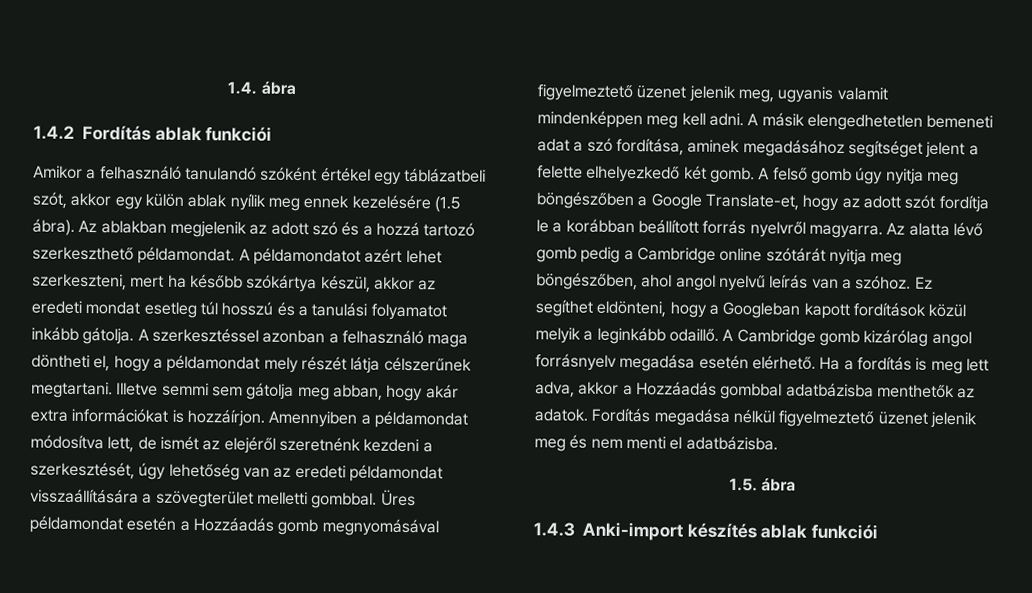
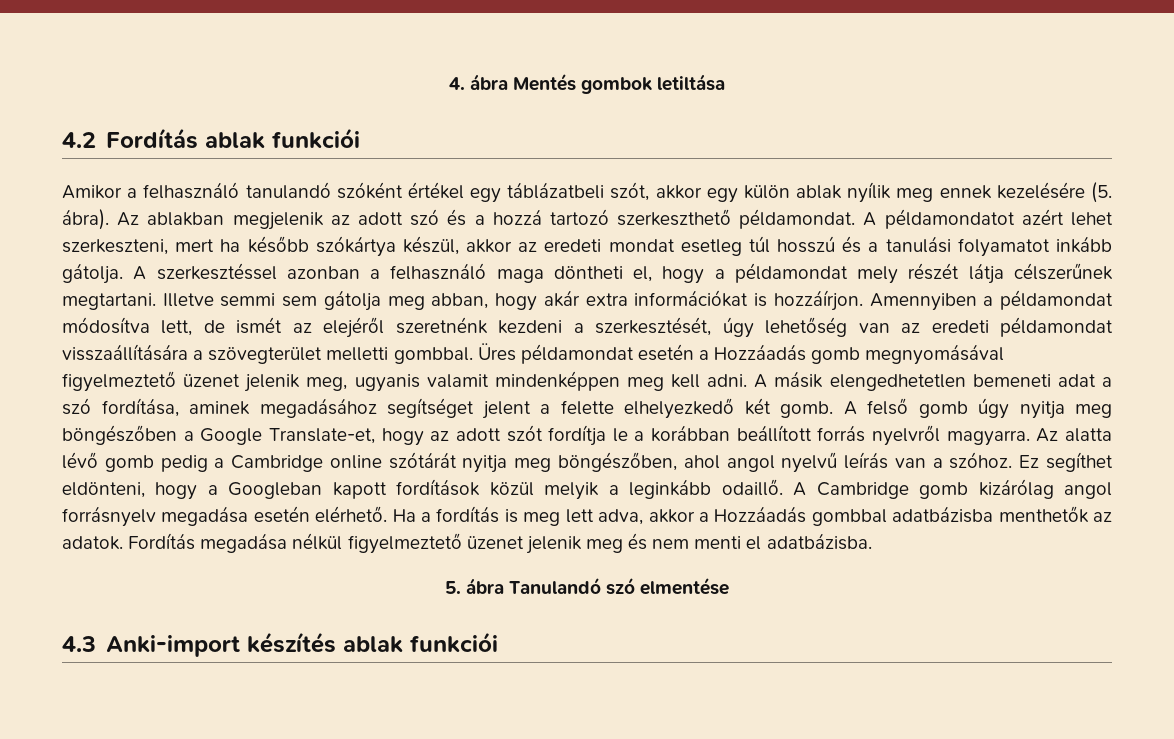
- 1.4. ábra
- 1.4.2 Fordítás ablak funkciói
+ 4. ábra Mentés gombok letiltása
+ 4.2 Fordítás ablak funkciói
- Amikor a felhasználó tanulandó szóként értékel egy táblázatbeli szót, akkor egy külön ablak nyílik meg ennek kezelésére (1.5 ábra).
+ Amikor a felhasználó tanulandó szóként értékel egy táblázatbeli szót, akkor egy külön ablak nyílik meg ennek kezelésére (5. ábra).
- 1.5. ábra
- 1.4.3 Anki-import készítés ablak funkciói
+ 5. ábra Tanulandó szó elmentése
+ 4.3 Anki-import készítés ablak funkciói

